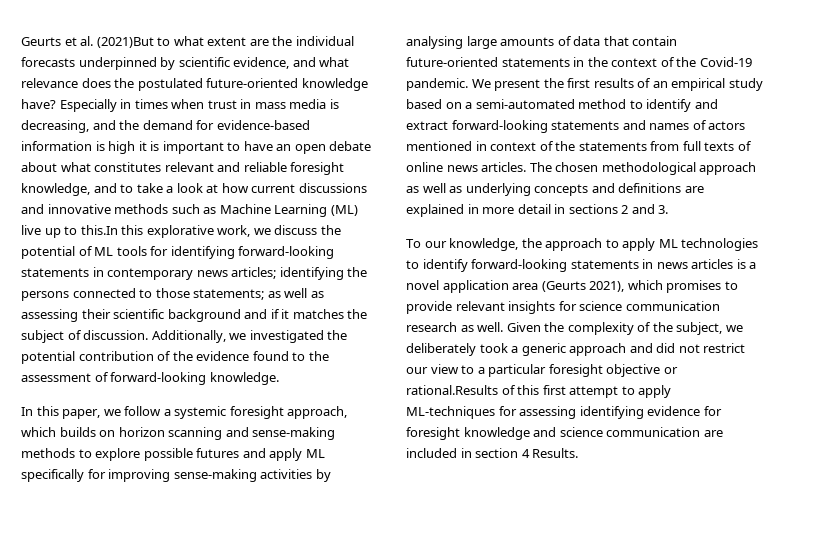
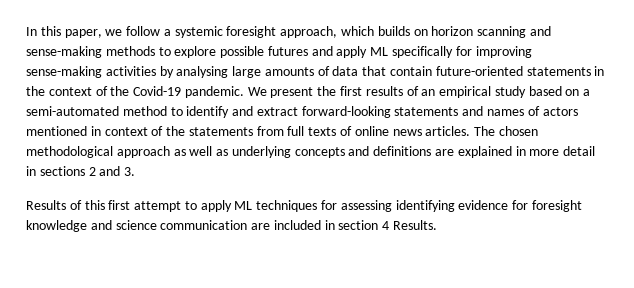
- Geurts et al. (2021)But to what extent are the individual forecasts underpinned by scientific evidence, and what relevance does the postulated future-oriented knowledge have? Especially in times when trust in mass media is decreasing, and the demand for evidence-based information is high it is important to have an open debate about what constitutes relevant and reliable foresight knowledge, and to take a look at how current discussions and innovative methods such as Machine Learning (ML) live up to this.In this explorative work, we discuss the potential of ML tools for identifying forward-looking statements in contemporary news articles; identifying the persons connected to those statements; as well as assessing their scientific background and if it matches the subject of discussion. Additionally, we investigated the potential contribution of the evidence found to the assessment of forward-looking knowledge.
- To our knowledge, the approach to apply ML technologies to identify forward-looking statements in news articles is a novel application area (Geurts 2021), which promises to provide relevant insights for science communication research as well. Given the complexity of the subject, we deliberately took a generic approach and did not restrict our view to a particular foresight objective or rational.Results of this first attempt to apply ML-techniques for assessing identifying evidence for foresight knowledge and science communication are included in section 4 Results.
+ Results of this first attempt to apply ML techniques for assessing identifying evidence for foresight knowledge and science communication are included in section 4 Results.

